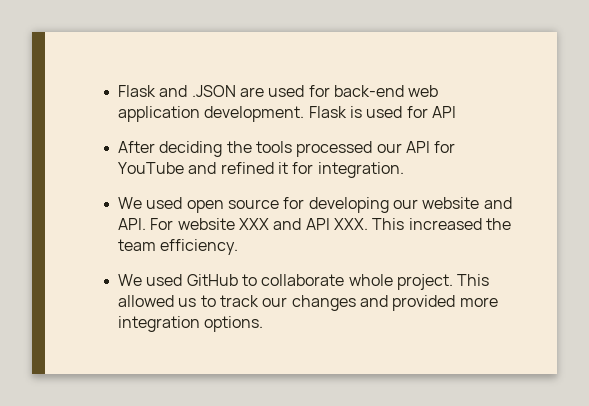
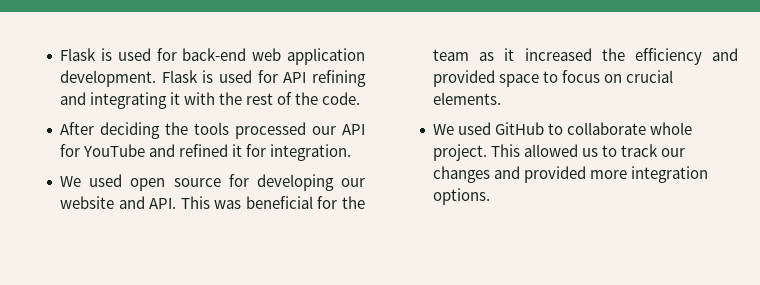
- Flask and .JSON are used for back-end web application development.
+ Flask is used for back-end web application development.
- Flask is used for API
+ Flask is used for API refining and integrating it with the rest of the code.
- We used open source for developing our website and API. For website XXX and API XXX. This increased the team efficiency.
+ We used open source for developing our website and API. This was beneficial for the team as it increased the efficiency and provided space to focus on crucial elements.

